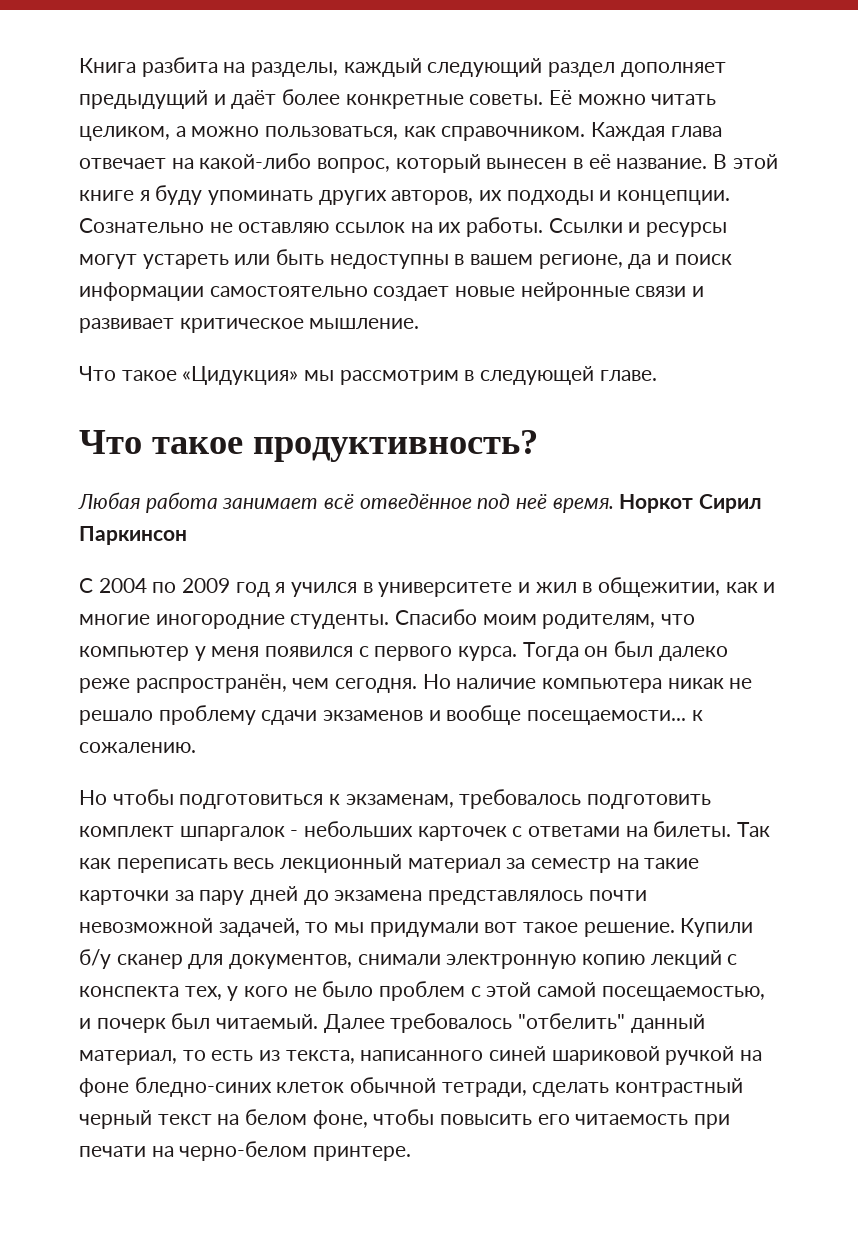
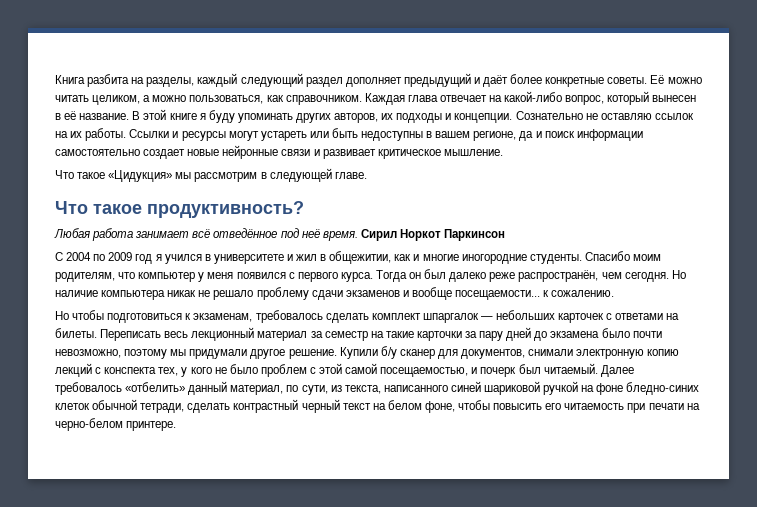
- Норкот Сирил Паркинсон
+ Сирил Норкот Паркинсон
- Но чтобы подготовиться к экзаменам, требовалось подготовить комплект шпаргалок - небольших карточек с ответами на билеты.
+ Но чтобы подготовиться к экзаменам, требовалось сделать комплект шпаргалок — небольших карточек с ответами на билеты.
- Так как переписать весь лекционный материал за семестр на такие карточки за пару дней до экзамена представлялось почти невозможной задачей, то мы придумали вот такое решение.
+ Переписать весь лекционный материал за семестр на такие карточки за пару дней до экзамена было почти невозможно, поэтому мы придумали другое решение.
- Далее требовалось "отбелить" данный материал, то есть из текста, написанного синей шариковой ручкой на фоне бледно-синих клеток обычной тетради, сделать контрастный черный текст на белом фоне, чтобы повысить его читаемость при печати на черно-белом принтере.
+ Далее требовалось «отбелить» данный материал, по сути, из текста, написанного синей шариковой ручкой на фоне бледно-синих клеток обычной тетради, сделать контрастный черный текст на белом фоне, чтобы повысить его читаемость при печати на черно-белом принтере.

